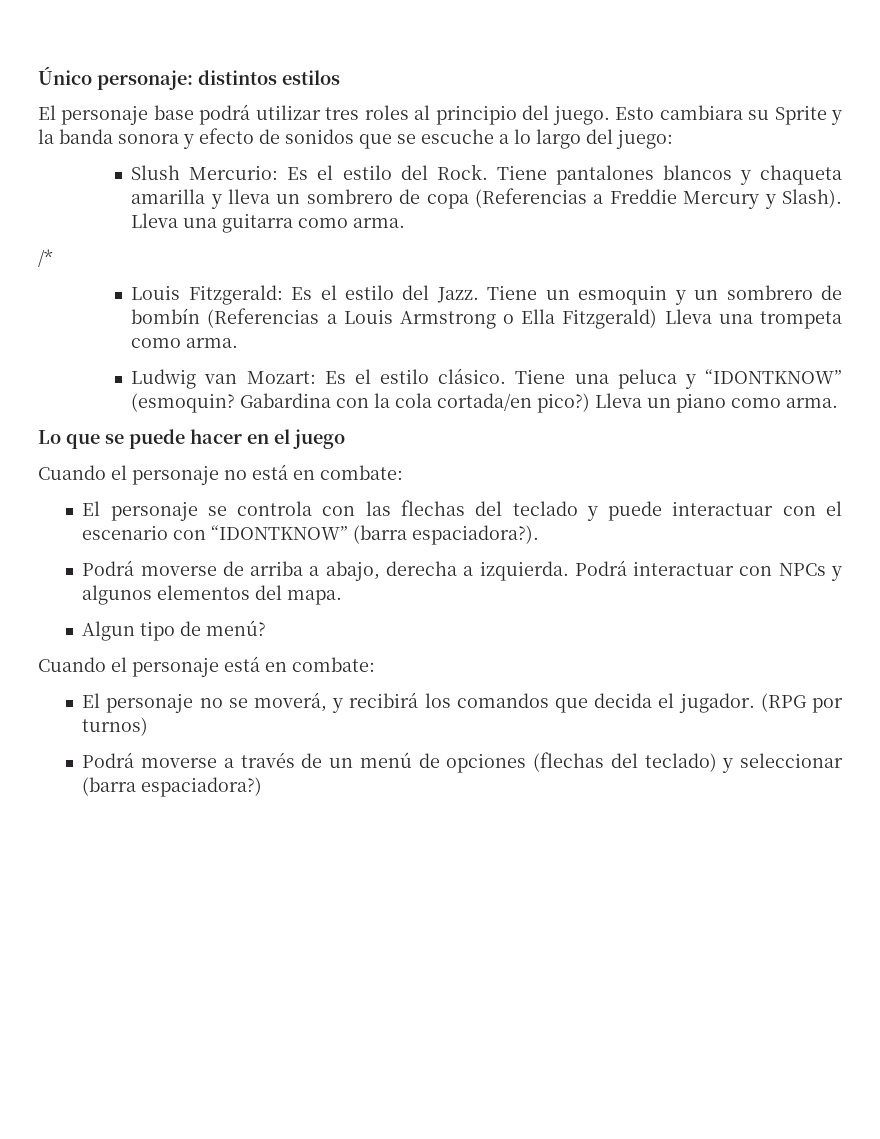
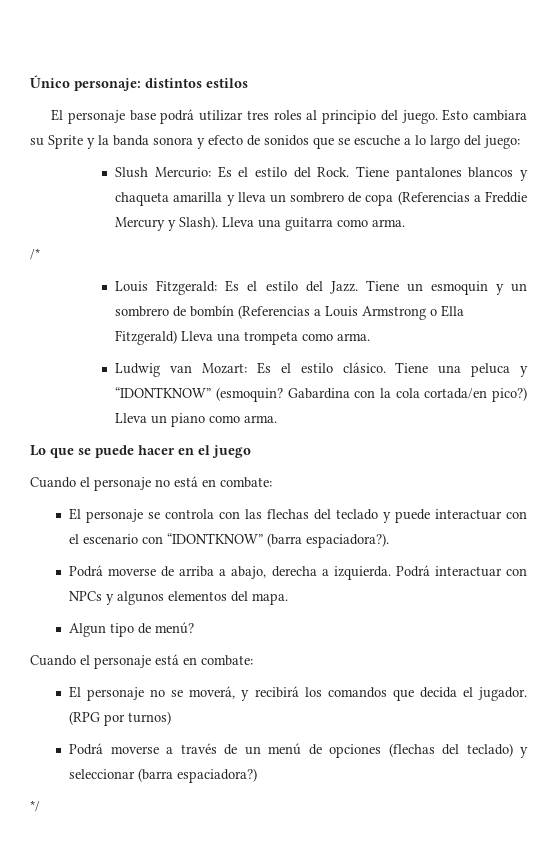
+ */

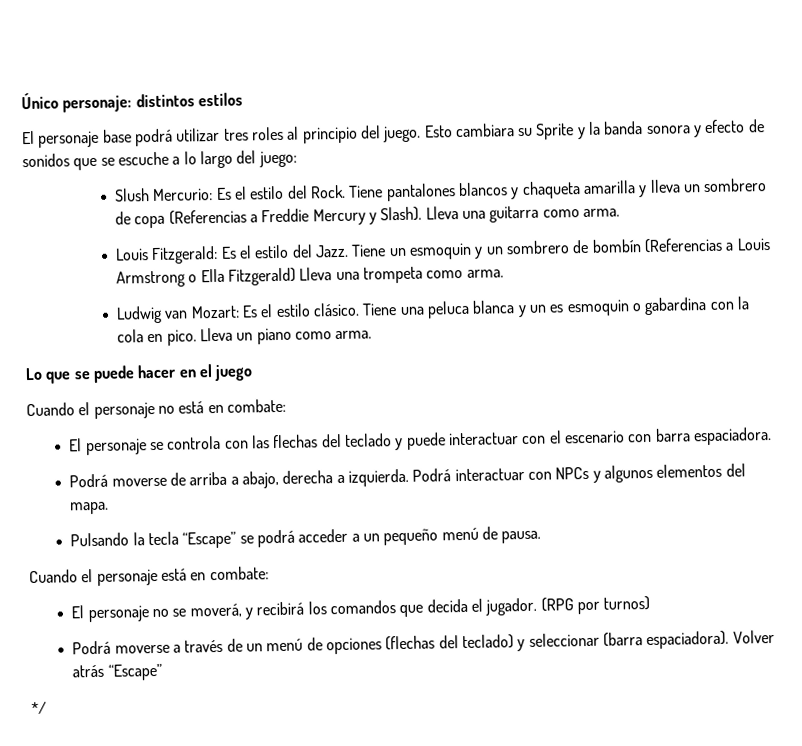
- /*
- Tiene una peluca y “IDONTKNOW” (esmoquin? Gabardina con la cola cortada/en pico?)
+ Tiene una peluca blanca y un es esmoquin o gabardina con la cola en pico.
- El personaje se controla con las flechas del teclado y puede interactuar con el escenario con “IDONTKNOW” (barra espaciadora?).
+ El personaje se controla con las flechas del teclado y puede interactuar con el escenario con barra espaciadora.
- Algun tipo de menú?
+ Pulsando la tecla “Escape” se podrá acceder a un pequeño menú de pausa.
- Podrá moverse a través de un menú de opciones (flechas del teclado) y seleccionar (barra espaciadora?)
+ Podrá moverse a través de un menú de opciones (flechas del teclado) y seleccionar (barra espaciadora). Volver atrás “Escape”

